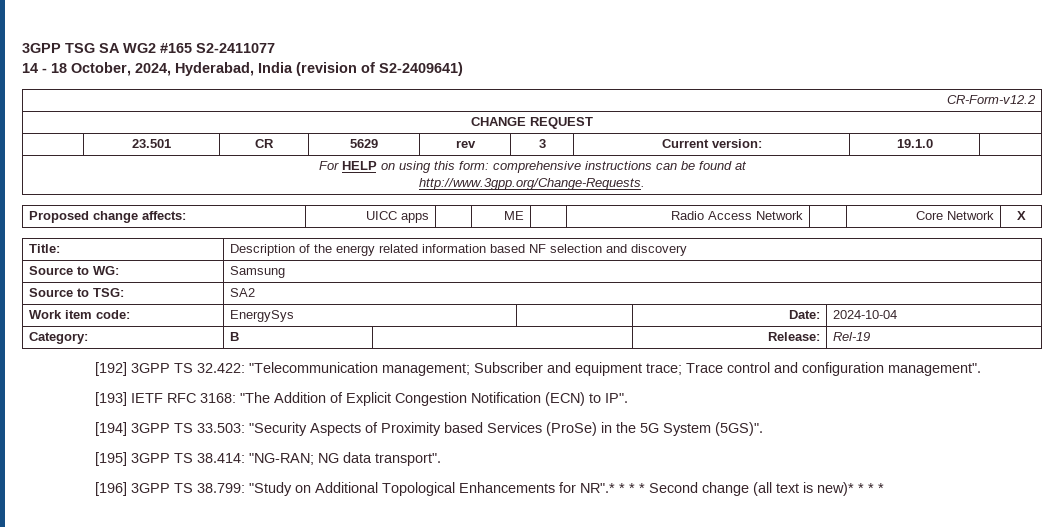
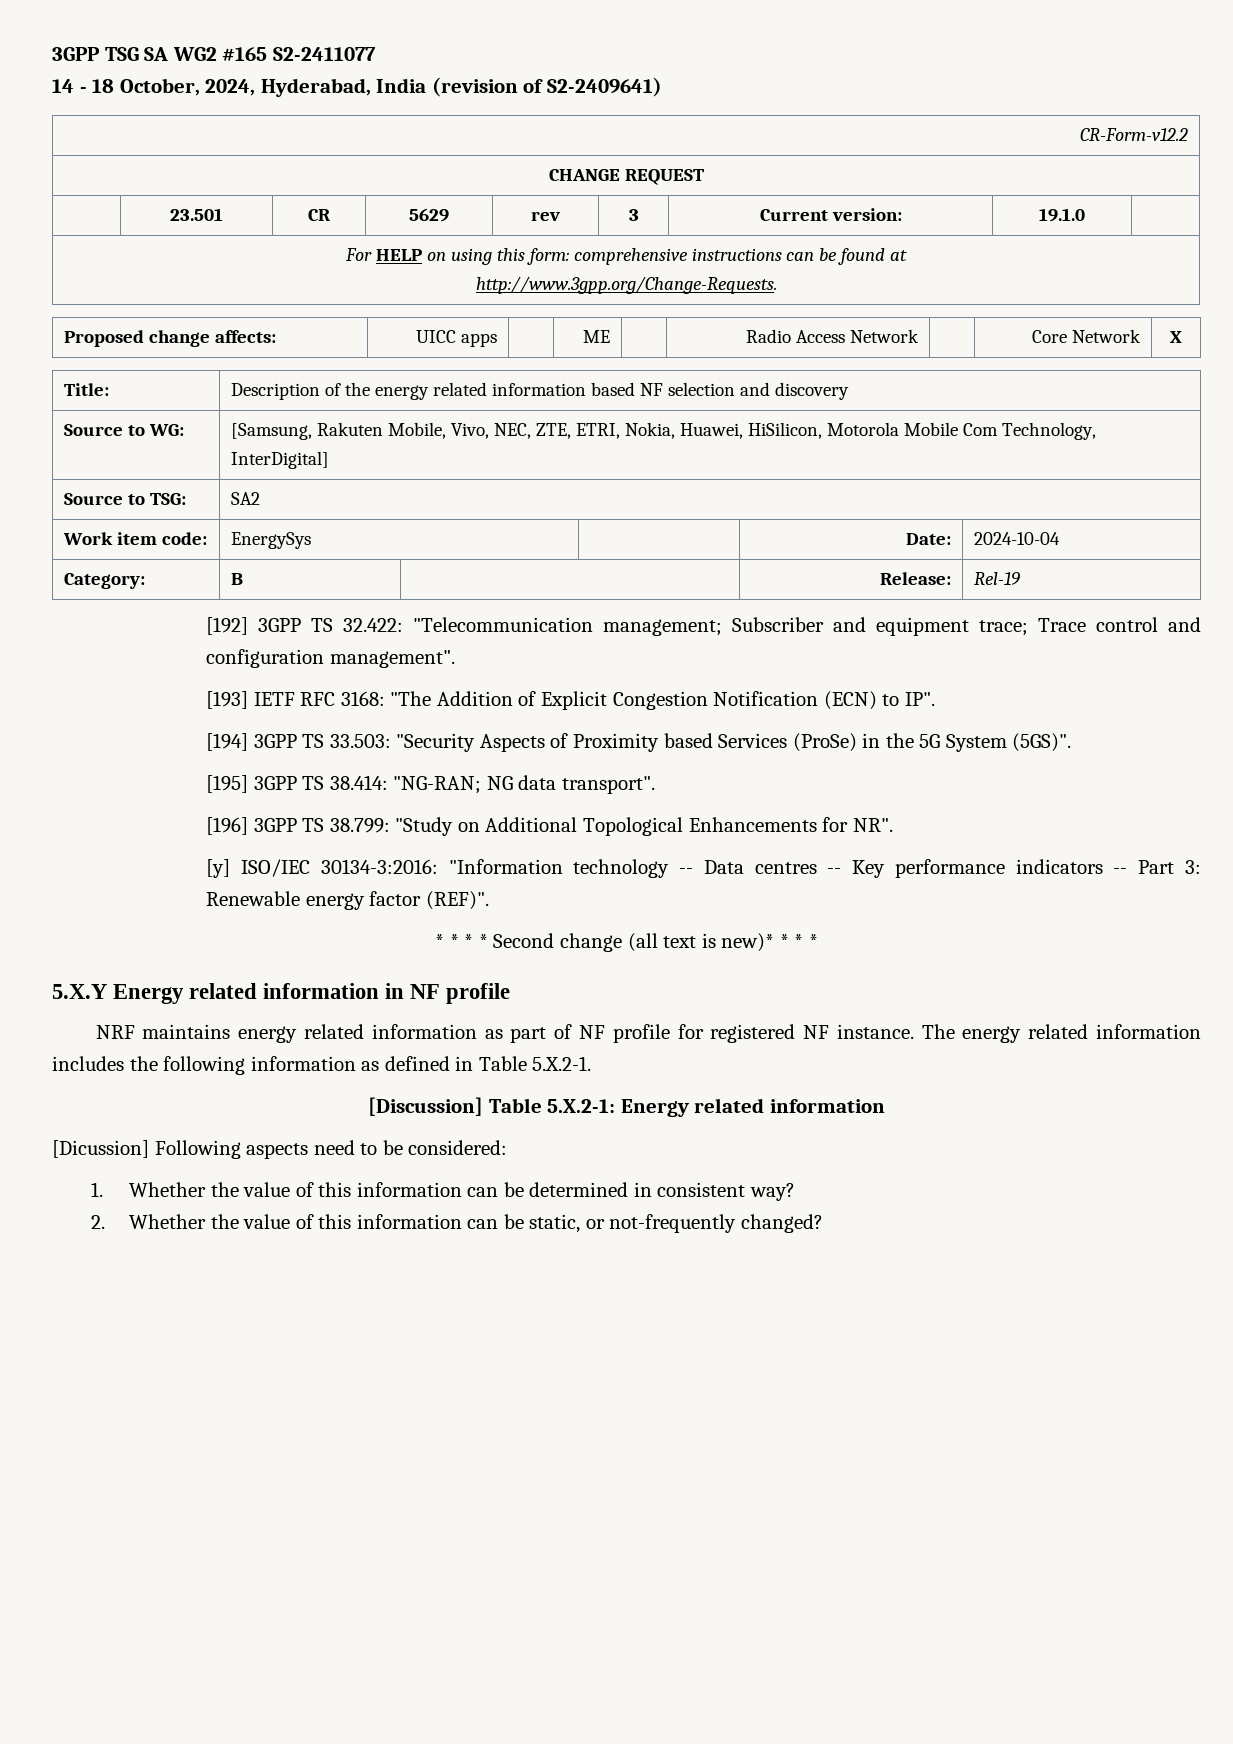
- Source to WG: | Samsung
+ Source to WG: | [Samsung, Rakuten Mobile, Vivo, NEC, ZTE, ETRI, Nokia, Huawei, HiSilicon, Motorola Mobile Com Technology, InterDigital]
- [196] 3GPP TS 38.799: "Study on Additional Topological Enhancements for NR".* * * * Second change (all text is new)* * * *
+ [196] 3GPP TS 38.799: "Study on Additional Topological Enhancements for NR".
+ [y] ISO/IEC 30134-3:2016: "Information technology -- Data centres -- Key performance indicators -- Part 3: Renewable energy factor (REF)".
+ * * * * Second change (all text is new)* * * *
+ 5.X.Y Energy related information in NF profile
+ NRF maintains energy related information as part of NF profile for registered NF instance. The energy related information includes the following information as defined in Table 5.X.2-1.
+ [Discussion] Table 5.X.2-1: Energy related information
+ [Dicussion] Following aspects need to be considered:
+ 1. Whether the value of this information can be determined in consistent way?
+ 2. Whether the value of this information can be static, or not-frequently changed?

